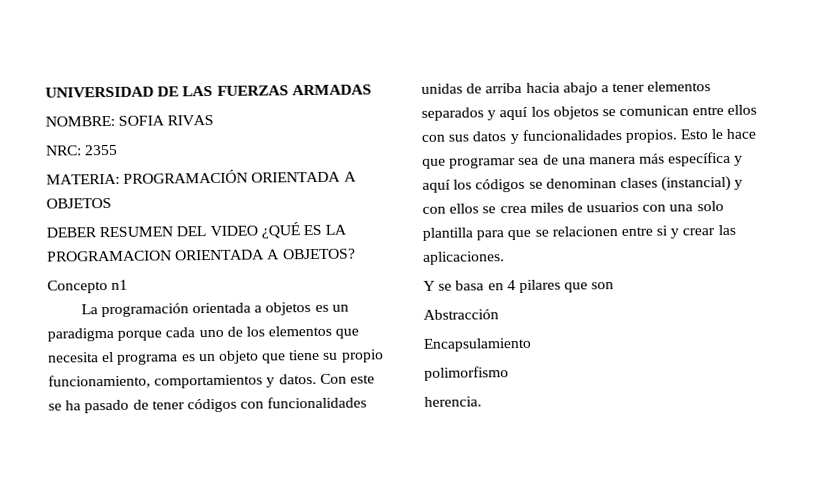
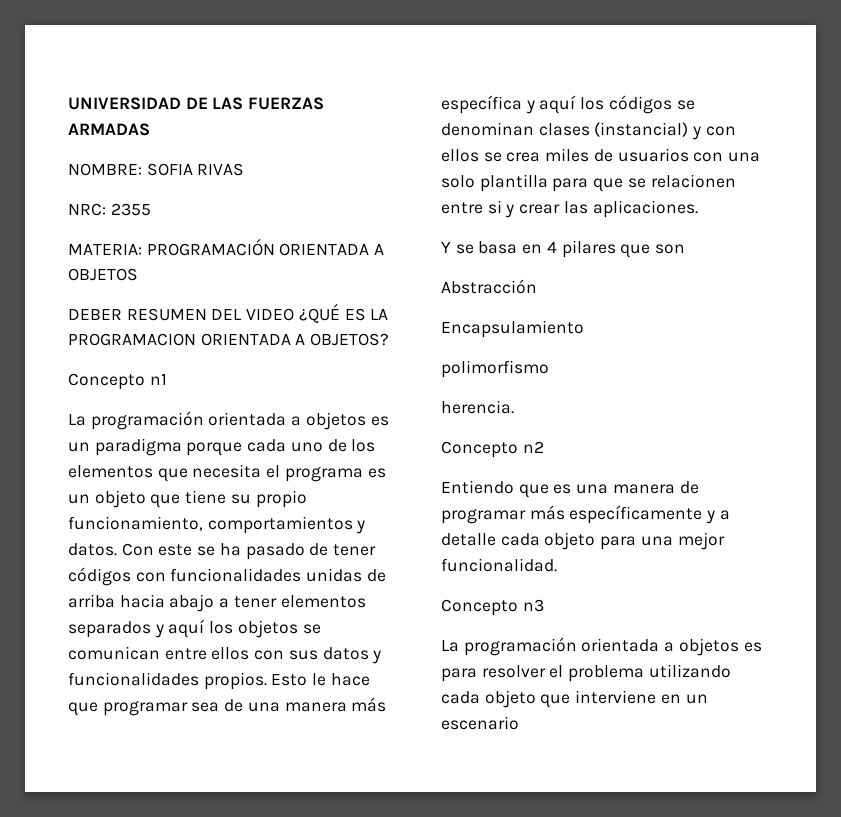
+ Concepto n2
+ Entiendo que es una manera de programar más específicamente y a detalle cada objeto para una mejor funcionalidad.
+ Concepto n3
+ La programación orientada a objetos es para resolver el problema utilizando cada objeto que interviene en un escenario

